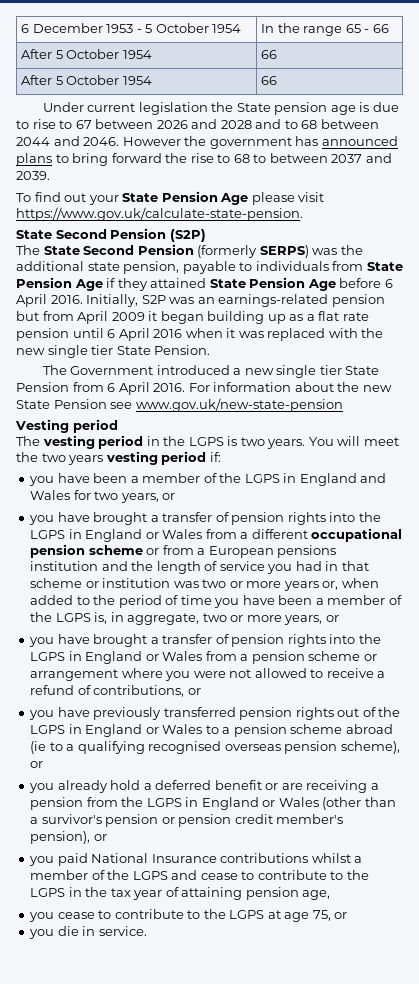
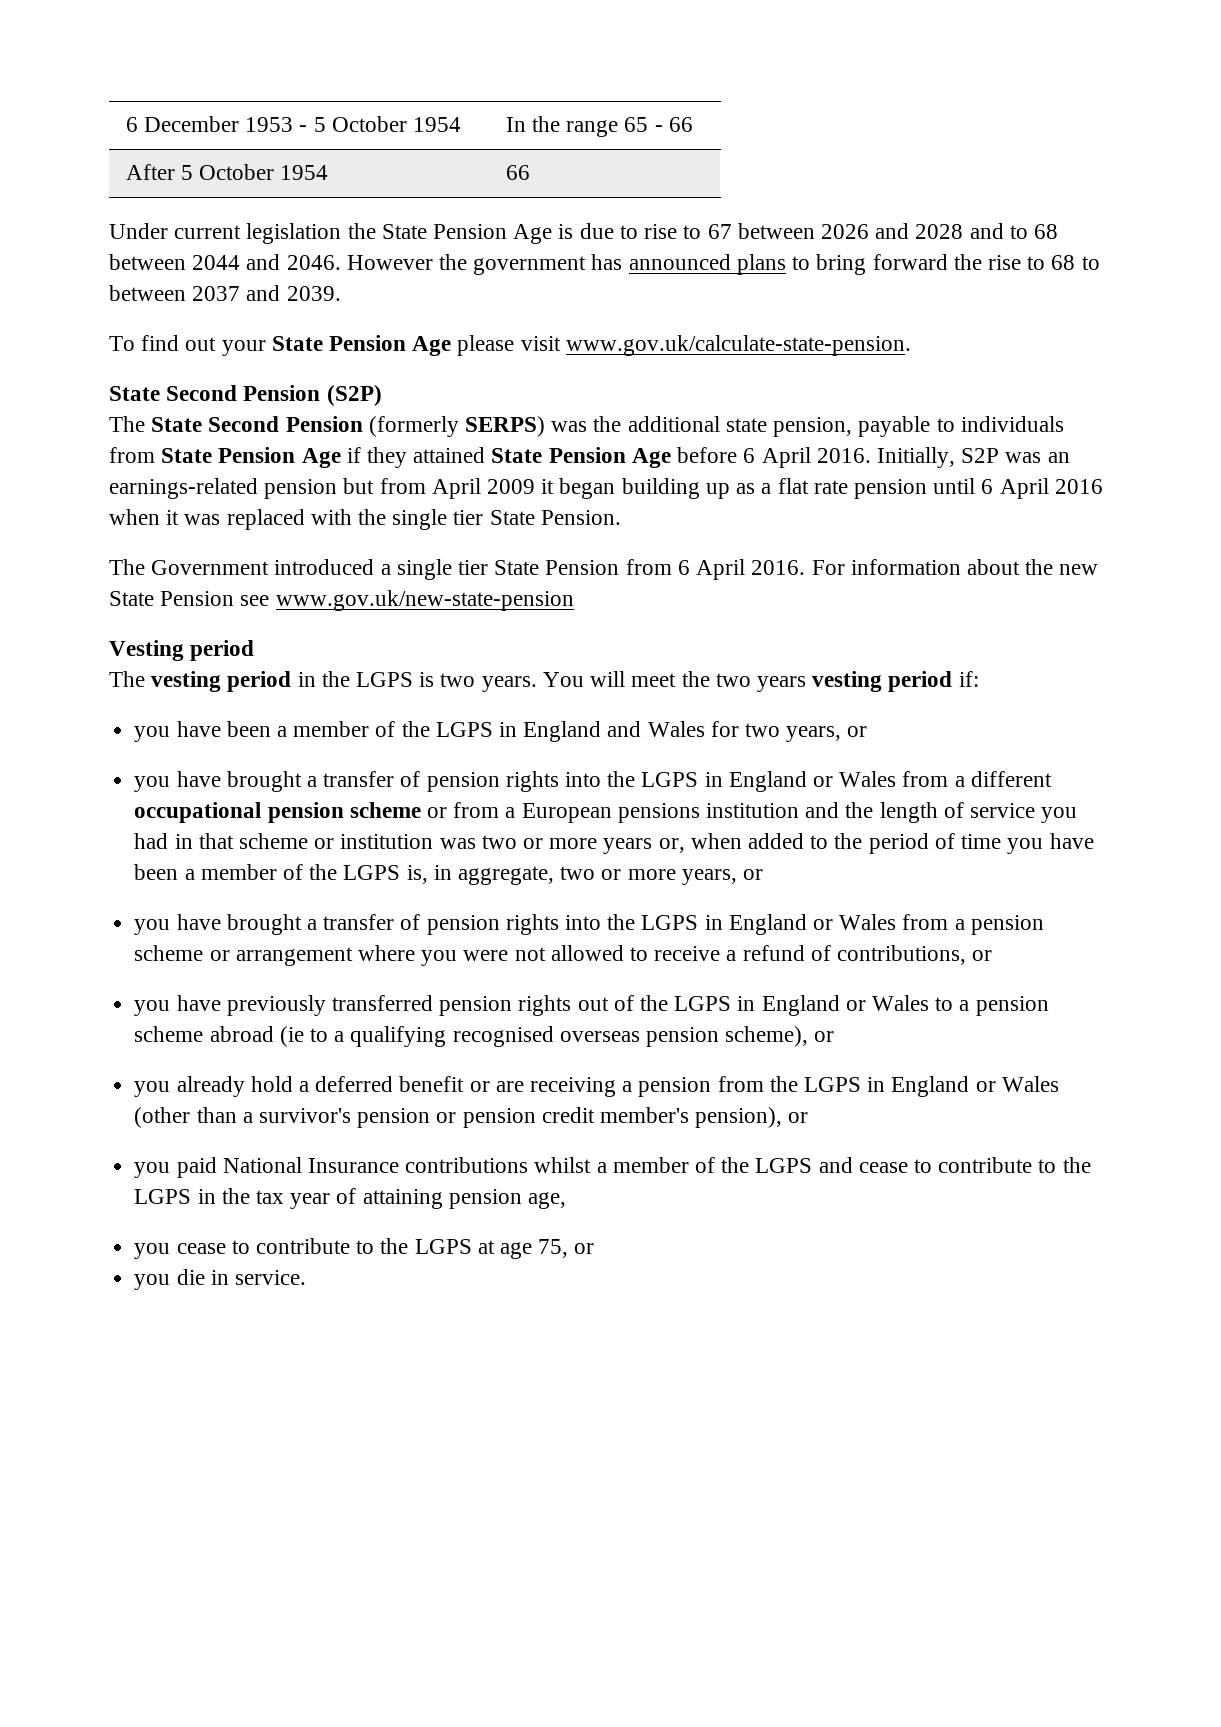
  6 December 1953 - 5 October 1954 | In the range 65 - 66
- After 5 October 1954 | 66
- Under current legislation the State pension age is due to rise to 67 between 2026 and 2028 and to 68 between 2044 and 2046.
+ Under current legislation the State Pension Age is due to rise to 67 between 2026 and 2028 and to 68 between 2044 and 2046.
- To find out your State Pension Age please visit https://www.gov.uk/calculate-state-pension.
+ To find out your State Pension Age please visit www.gov.uk/calculate-state-pension.
- Initially, S2P was an earnings-related pension but from April 2009 it began building up as a flat rate pension until 6 April 2016 when it was replaced with the new single tier State Pension.
+ Initially, S2P was an earnings-related pension but from April 2009 it began building up as a flat rate pension until 6 April 2016 when it was replaced with the single tier State Pension.
- The Government introduced a new single tier State Pension from 6 April 2016.
+ The Government introduced a single tier State Pension from 6 April 2016.

